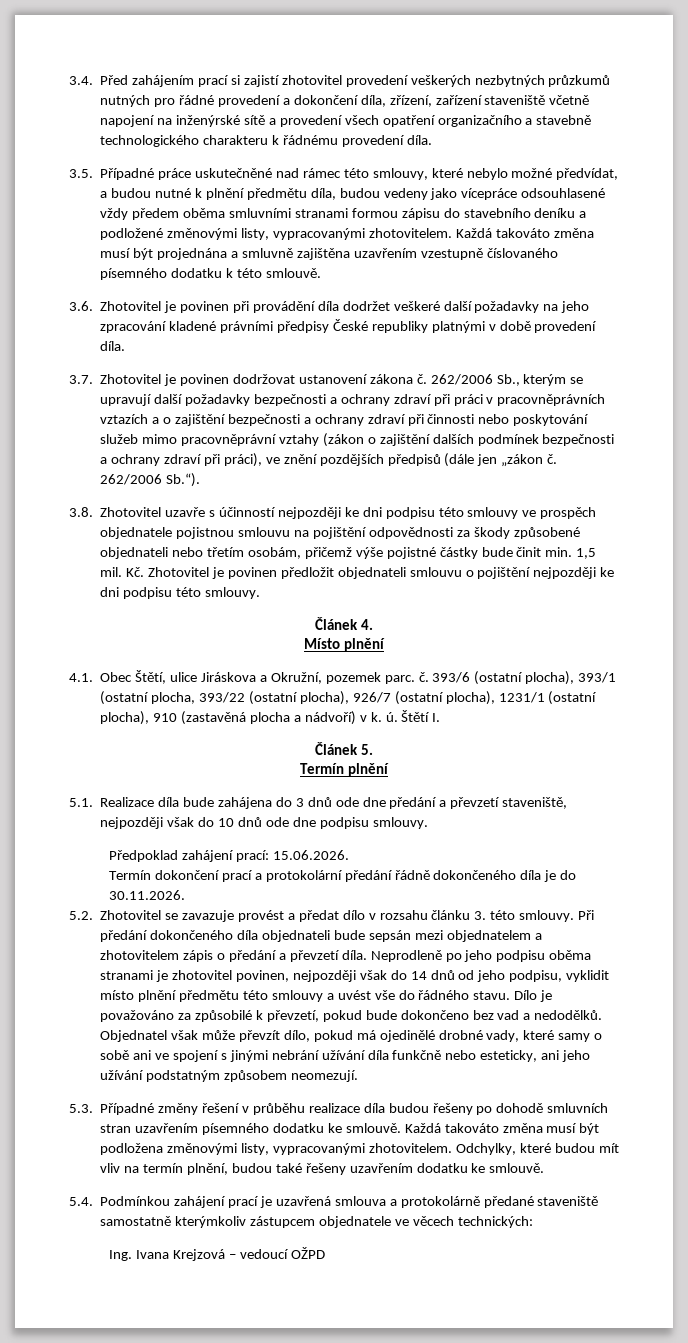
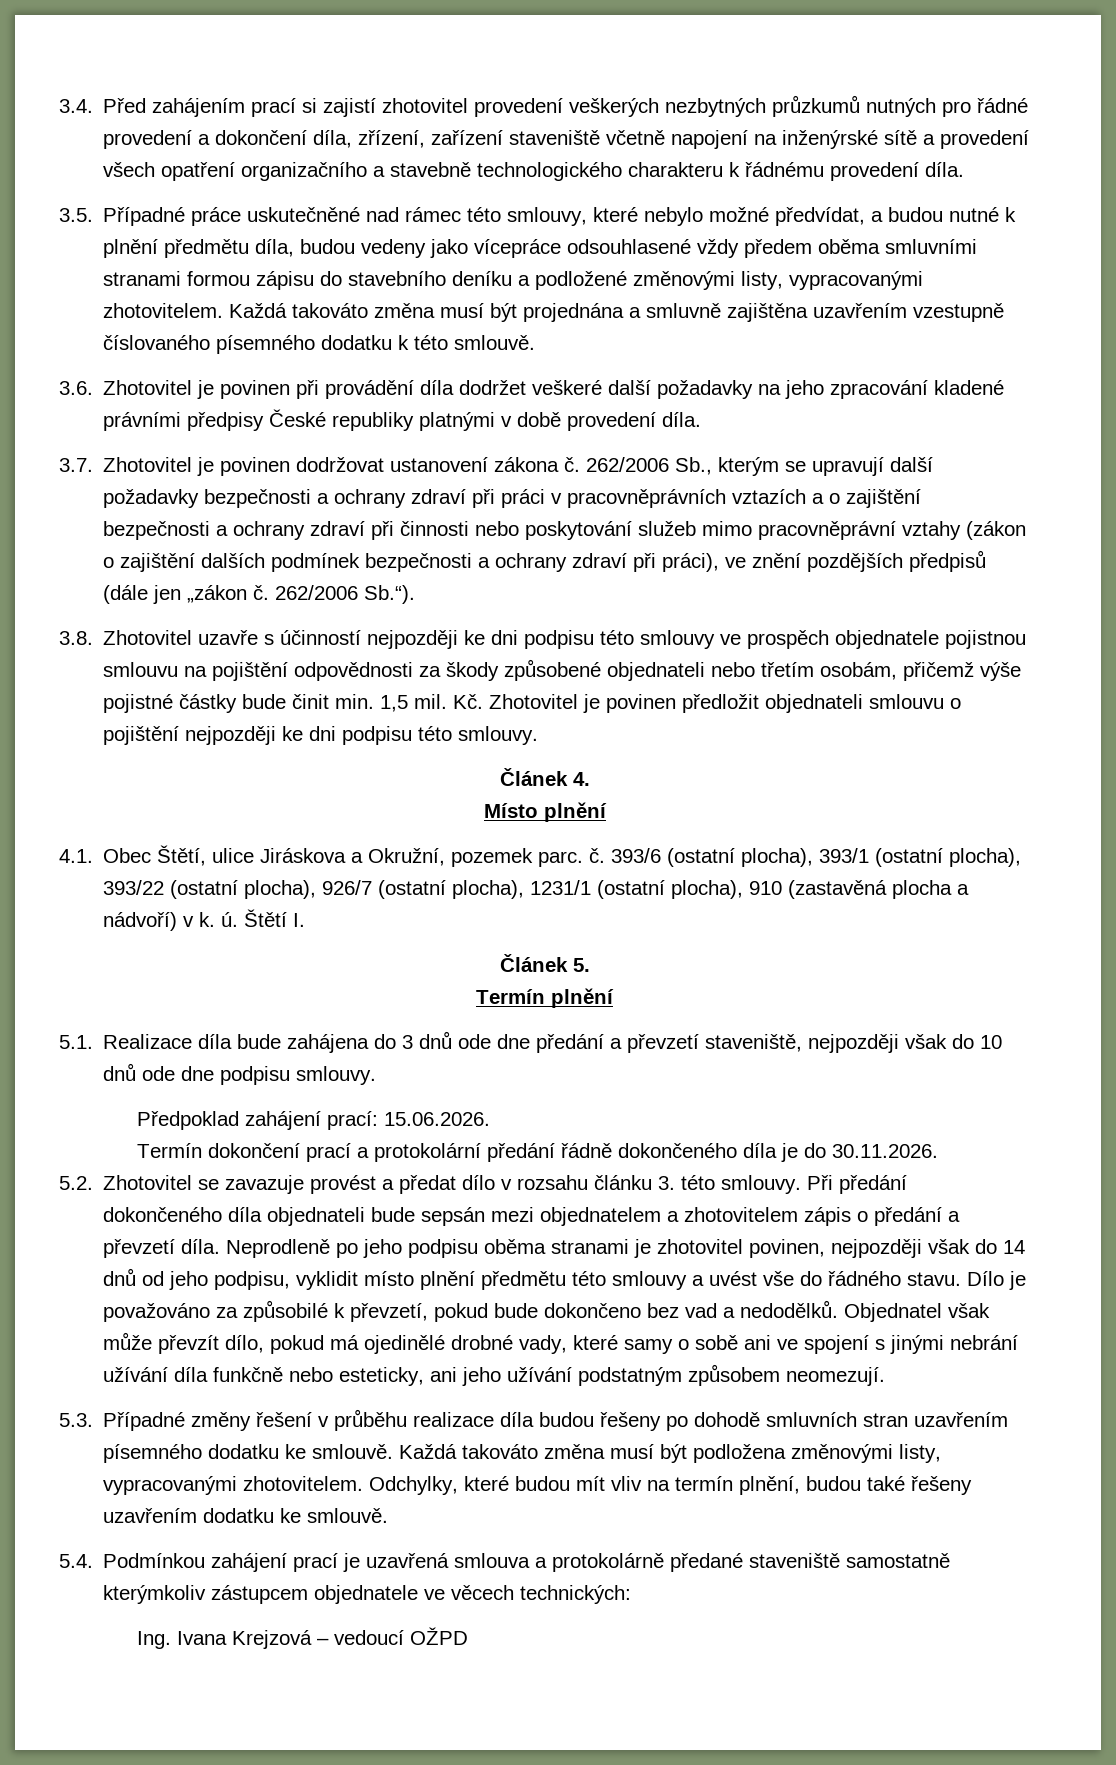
- 393/6 (ostatní plocha), 393/1 (ostatní plocha, 393/22 (ostatní plocha), 926/7 (ostatní plocha), 1231/1 (ostatní plocha), 910 (zastavěná plocha a nádvoří) v k. ú.
+ 393/6 (ostatní plocha), 393/1 (ostatní plocha), 393/22 (ostatní plocha), 926/7 (ostatní plocha), 1231/1 (ostatní plocha), 910 (zastavěná plocha a nádvoří) v k. ú.

